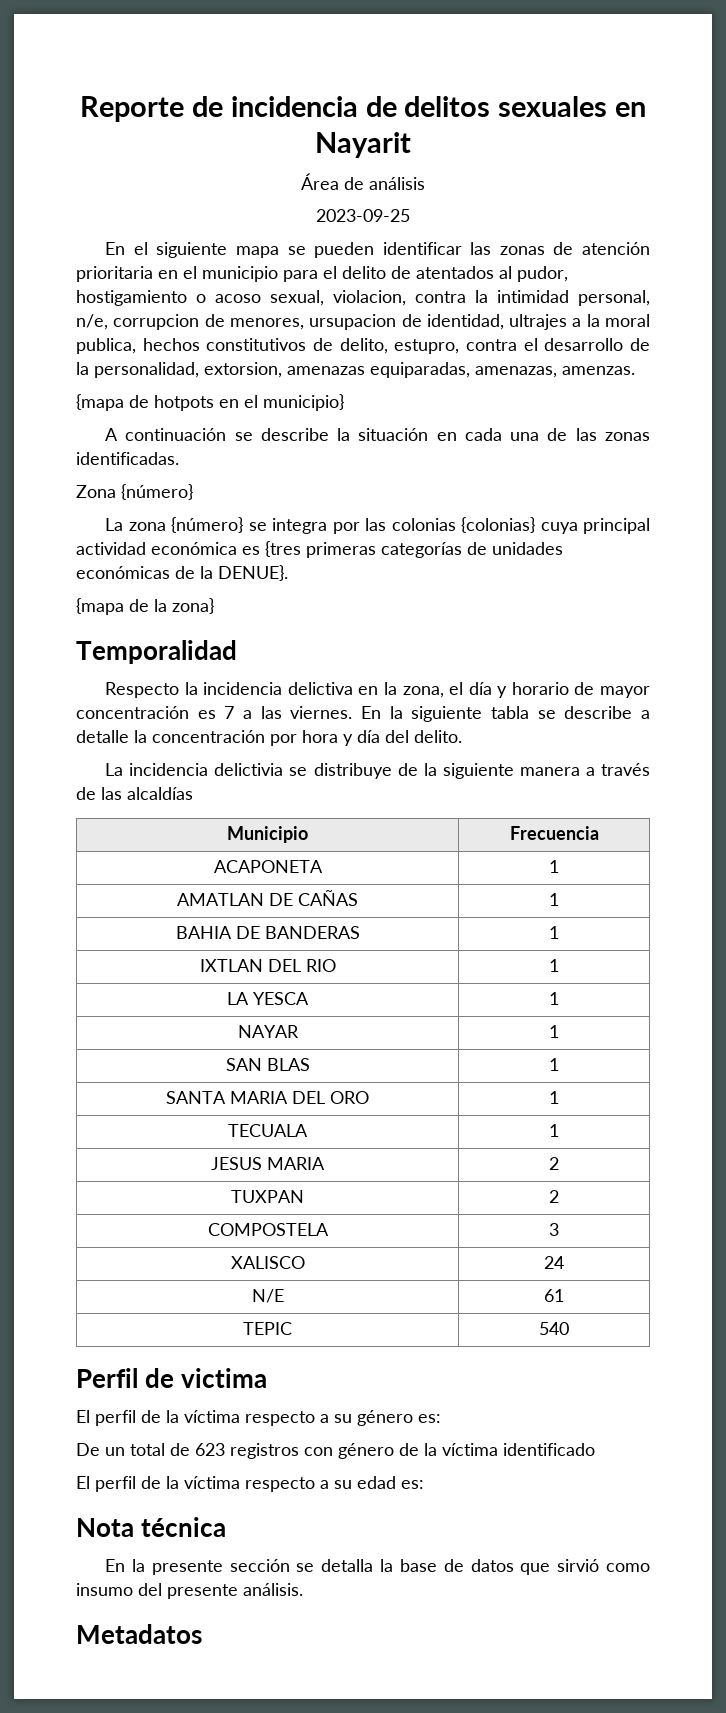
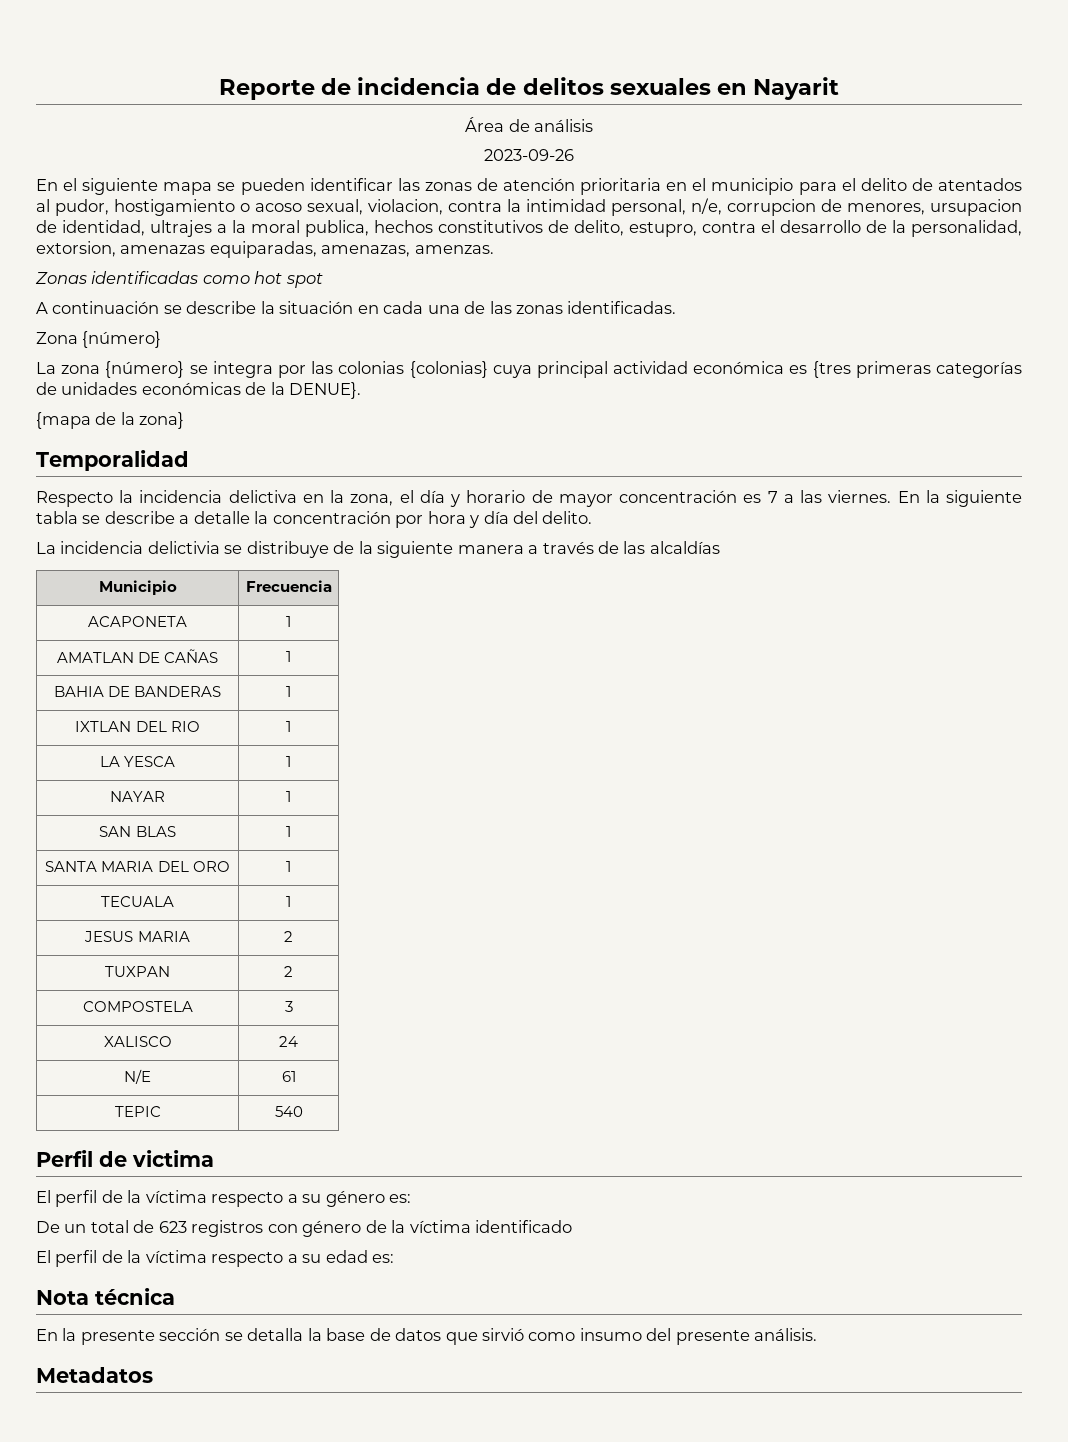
- 2023-09-25
+ 2023-09-26
- {mapa de hotpots en el municipio}
+ Zonas identificadas como hot spot

